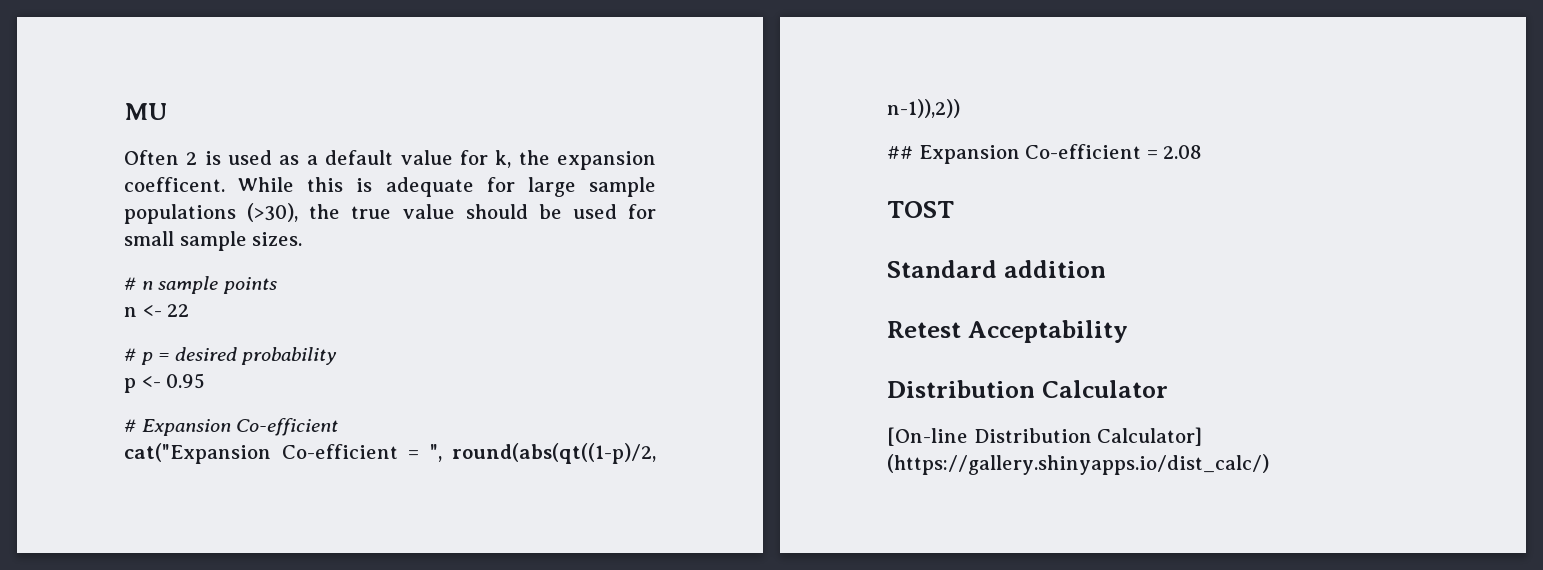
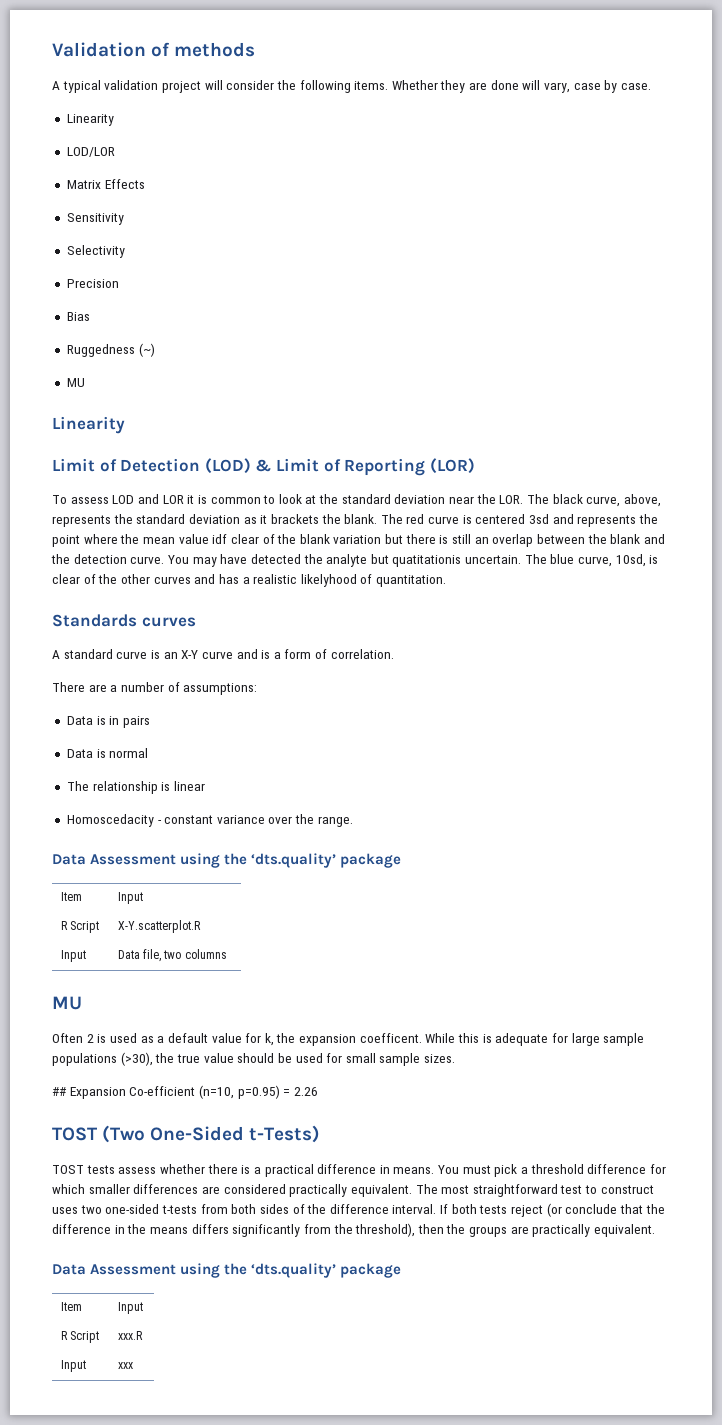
+ Validation of methods
+ A typical validation project will consider the following items. Whether they are done will vary, case by case.
+ Linearity
+ LOD/LOR
+ Matrix Effects
+ Sensitivity
+ Selectivity
+ Precision
+ Bias
+ Ruggedness (~)
+ MU
+ Linearity
+ Limit of Detection (LOD) & Limit of Reporting (LOR)
+ To assess LOD and LOR it is common to look at the standard deviation near the LOR. The black curve, above, represents the standard deviation as it brackets the blank. The red curve is centered 3sd and represents the point where the mean value idf clear of the blank variation but there is still an overlap between the blank and the detection curve. You may have detected the analyte but quatitationis uncertain. The blue curve, 10sd, is clear of the other curves and has a realistic likelyhood of quantitation.
+ Standards curves
+ A standard curve is an X-Y curve and is a form of correlation.
+ There are a number of assumptions:
+ Data is in pairs
+ Data is normal
+ The relationship is linear
+ Homoscedacity - constant variance over the range.
+ Data Assessment using the ‘dts.quality’ package
+ Item | Input
+ R Script | X-Y.scatterplot.R
+ Input | Data file, two columns
- # n sample points
- n <- 22
- # p = desired probability
- p <- 0.95
- # Expansion Co-efficient
- cat("Expansion Co-efficient = ", round(abs(qt((1-p)/2, n-1)),2))
- ## Expansion Co-efficient = 2.08
- TOST
- Standard addition
- Retest Acceptability
- Distribution Calculator
- [On-line Distribution Calculator] (https://gallery.shinyapps.io/dist_calc/)
+ ## Expansion Co-efficient (n=10, p=0.95) = 2.26
+ TOST (Two One-Sided t-Tests)
+ TOST tests assess whether there is a practical difference in means. You must pick a threshold difference for which smaller differences are considered practically equivalent. The most straightforward test to construct uses two one-sided t-tests from both sides of the difference interval. If both tests reject (or conclude that the difference in the means differs significantly from the threshold), then the groups are practically equivalent.
+ Data Assessment using the ‘dts.quality’ package
+ Item | Input
+ R Script | xxx.R
+ Input | xxx

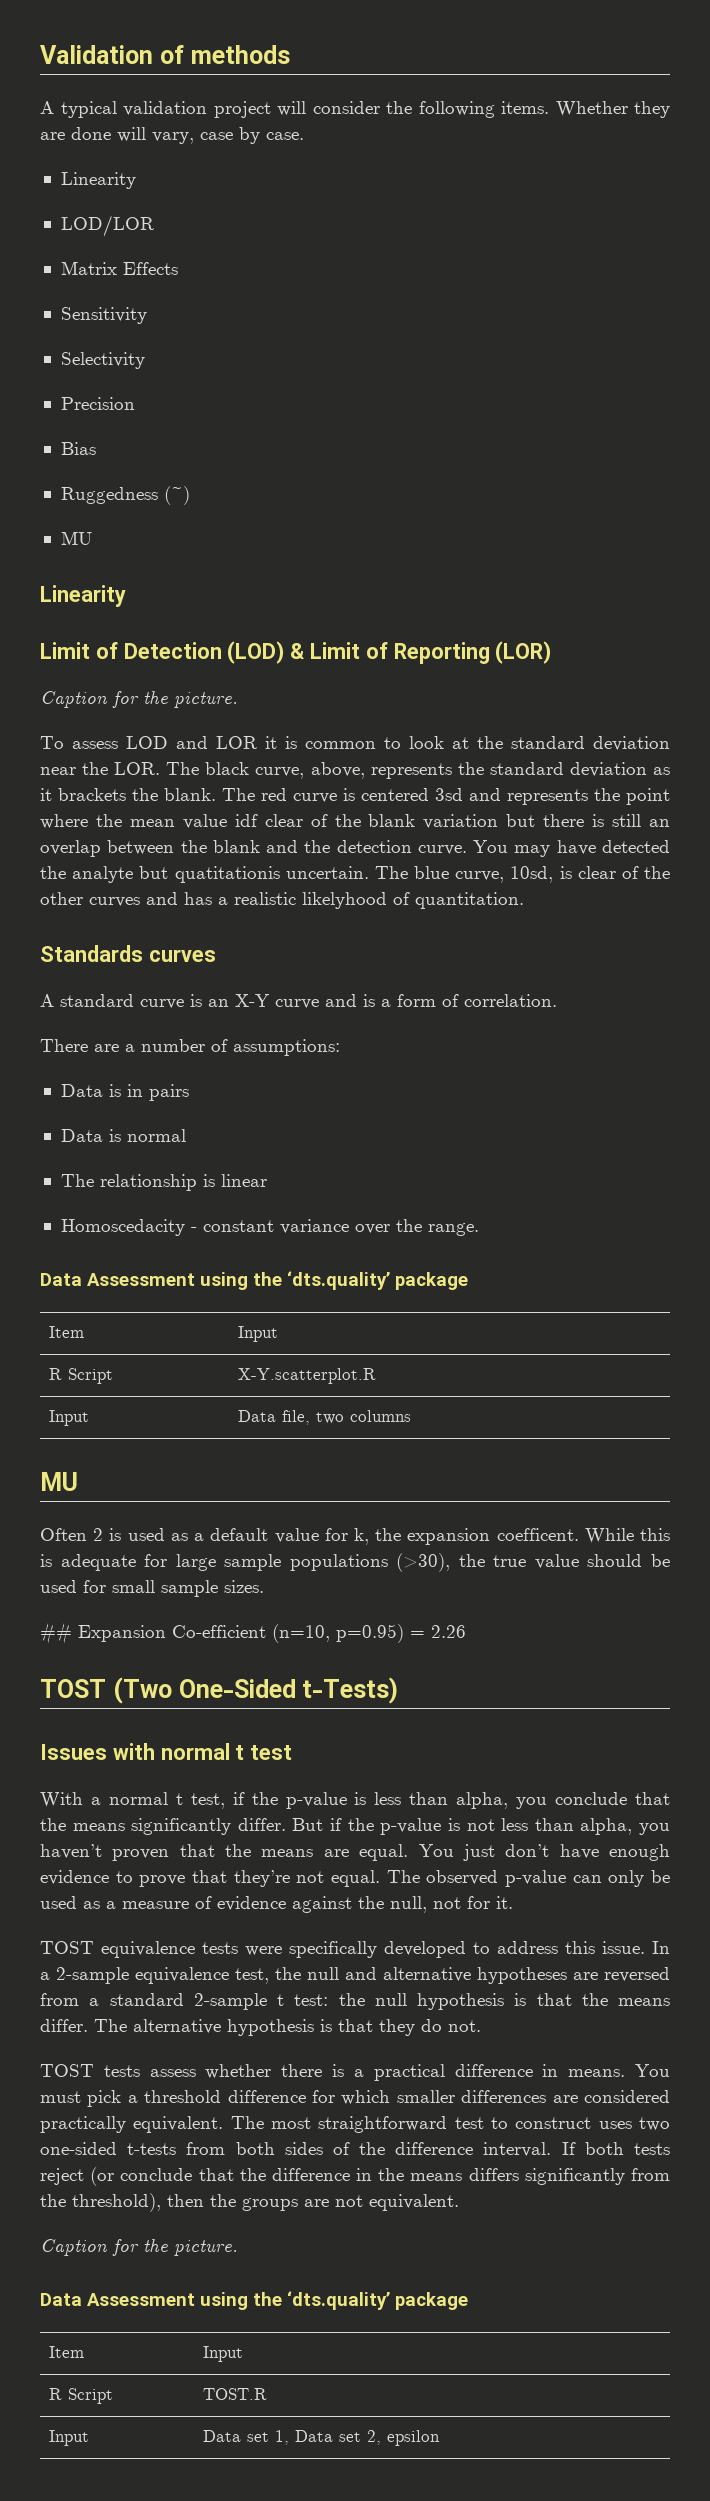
  Limit of Detection (LOD) & Limit of Reporting (LOR)
+ Caption for the picture.
+ Issues with normal t test
+ With a normal t test, if the p-value is less than alpha, you conclude that the means significantly differ. But if the p-value is not less than alpha, you haven’t proven that the means are equal. You just don’t have enough evidence to prove that they’re not equal. The observed p-value can only be used as a measure of evidence against the null, not for it.
+ TOST equivalence tests were specifically developed to address this issue. In a 2-sample equivalence test, the null and alternative hypotheses are reversed from a standard 2-sample t test: the null hypothesis is that the means differ. The alternative hypothesis is that they do not.
- If both tests reject (or conclude that the difference in the means differs significantly from the threshold), then the groups are practically equivalent.
+ If both tests reject (or conclude that the difference in the means differs significantly from the threshold), then the groups are not equivalent.
+ Caption for the picture.
- R Script | xxx.R
- Input | xxx
+ R Script | TOST.R
+ Input | Data set 1, Data set 2, epsilon

